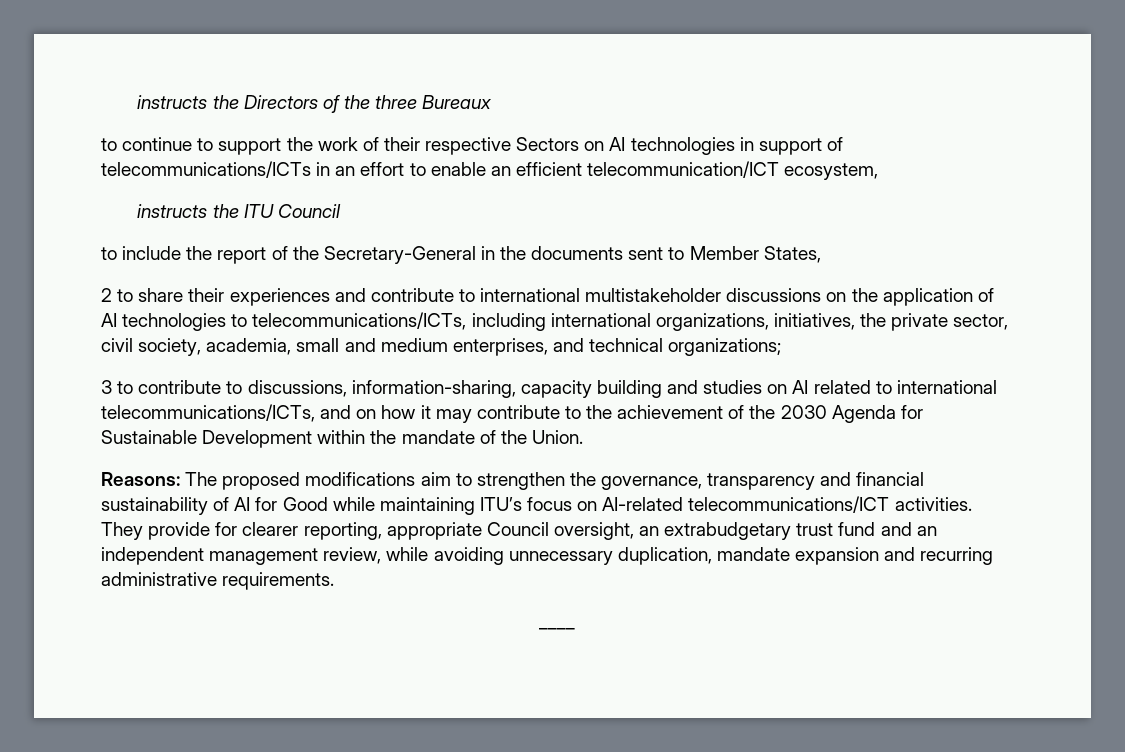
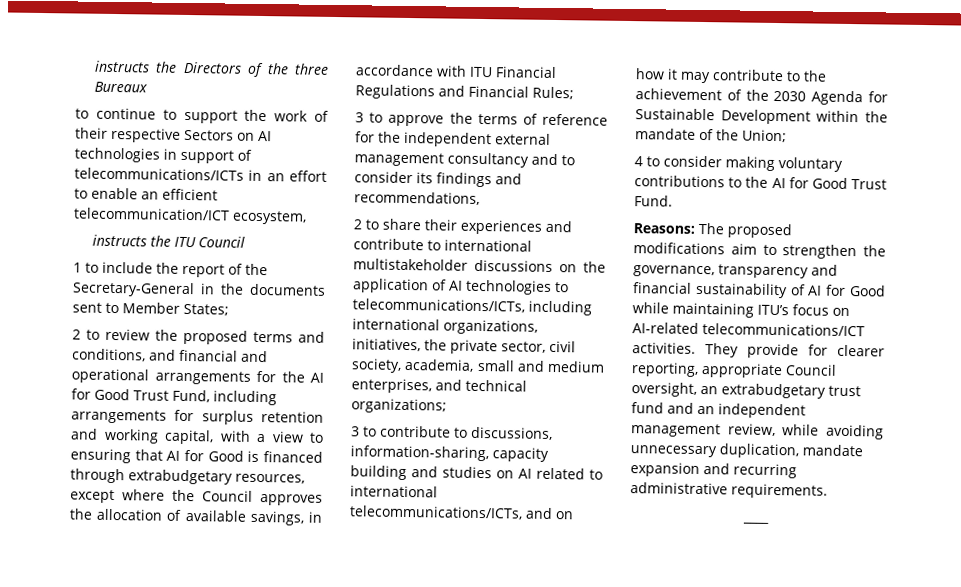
- to include the report of the Secretary-General in the documents sent to Member States,
+ 1 to include the report of the Secretary-General in the documents sent to Member States;
+ 2 to review the proposed terms and conditions, and financial and operational arrangements for the AI for Good Trust Fund, including arrangements for surplus retention and working capital, with a view to ensuring that AI for Good is financed through extrabudgetary resources, except where the Council approves the allocation of available savings, in accordance with ITU Financial Regulations and Financial Rules;
+ 3 to approve the terms of reference for the independent external management consultancy and to consider its findings and recommendations,
- 3 to contribute to discussions, information-sharing, capacity building and studies on AI related to international telecommunications/ICTs, and on how it may contribute to the achievement of the 2030 Agenda for Sustainable Development within the mandate of the Union.
+ 3 to contribute to discussions, information-sharing, capacity building and studies on AI related to international telecommunications/ICTs, and on how it may contribute to the achievement of the 2030 Agenda for Sustainable Development within the mandate of the Union;
+ 4 to consider making voluntary contributions to the AI for Good Trust Fund.

